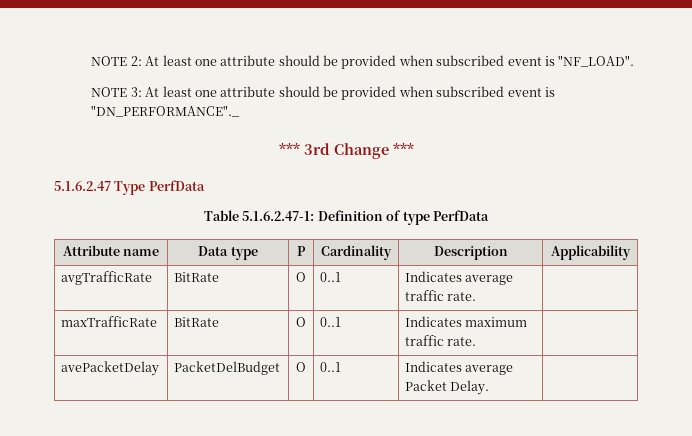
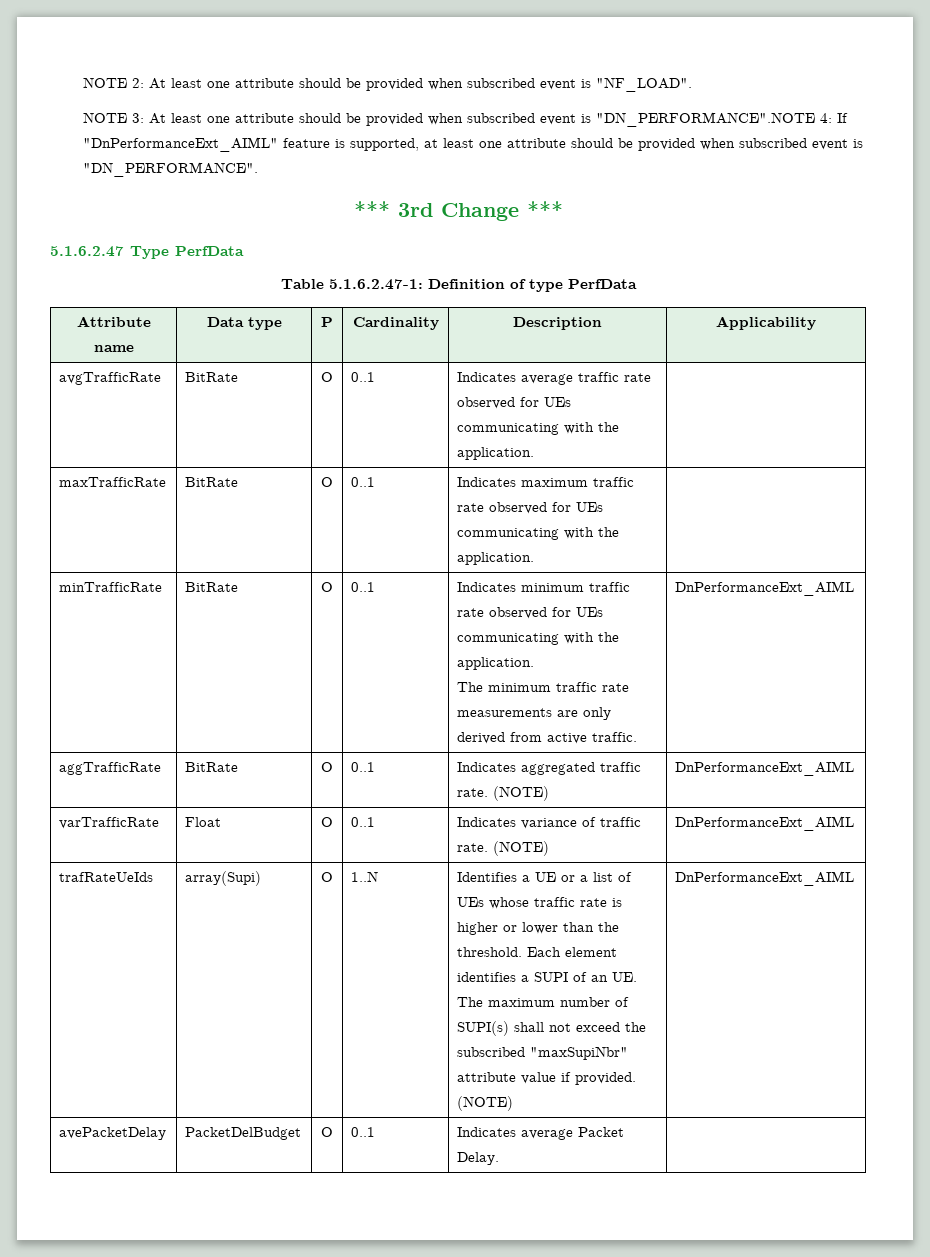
- NOTE 3: At least one attribute should be provided when subscribed event is "DN_PERFORMANCE"._
+ NOTE 3: At least one attribute should be provided when subscribed event is "DN_PERFORMANCE".NOTE 4: If "DnPerformanceExt_AIML" feature is supported, at least one attribute should be provided when subscribed event is "DN_PERFORMANCE".
- avgTrafficRate | BitRate | O | 0..1 | Indicates average traffic rate. |
+ avgTrafficRate | BitRate | O | 0..1 | Indicates average traffic rate observed for UEs communicating with the application. |
- maxTrafficRate | BitRate | O | 0..1 | Indicates maximum traffic rate. |
+ maxTrafficRate | BitRate | O | 0..1 | Indicates maximum traffic rate observed for UEs communicating with the application. |
+ minTrafficRate | BitRate | O | 0..1 | Indicates minimum traffic rate observed for UEs communicating with the application.
+ The minimum traffic rate measurements are only derived from active traffic. | DnPerformanceExt_AIML
+ aggTrafficRate | BitRate | O | 0..1 | Indicates aggregated traffic rate. (NOTE) | DnPerformanceExt_AIML
+ varTrafficRate | Float | O | 0..1 | Indicates variance of traffic rate. (NOTE) | DnPerformanceExt_AIML
+ trafRateUeIds | array(Supi) | O | 1..N | Identifies a UE or a list of UEs whose traffic rate is higher or lower than the threshold. Each element identifies a SUPI of an UE. The maximum number of SUPI(s) shall not exceed the subscribed "maxSupiNbr" attribute value if provided. (NOTE) | DnPerformanceExt_AIML

